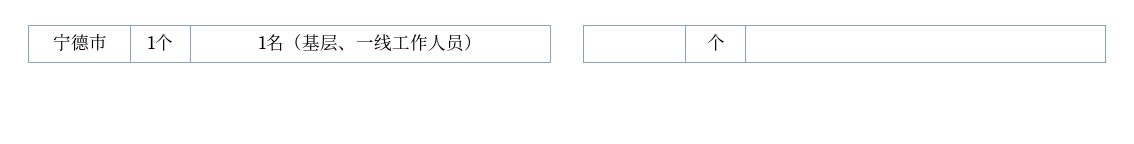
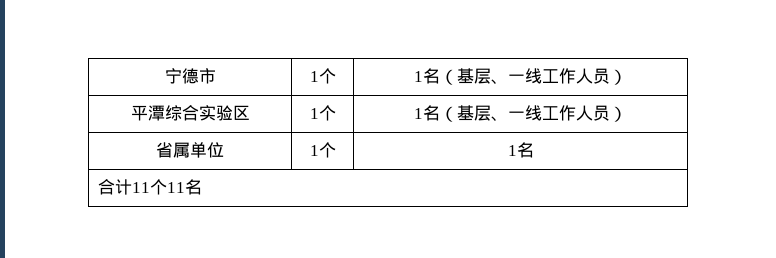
  宁德市 | 1个 | 1名（基层、一线工作人员）
- | 个 |
+ 平潭综合实验区 | 1个 | 1名（基层、一线工作人员）
+ 省属单位 | 1个 | 1名
+ 合计11个11名

